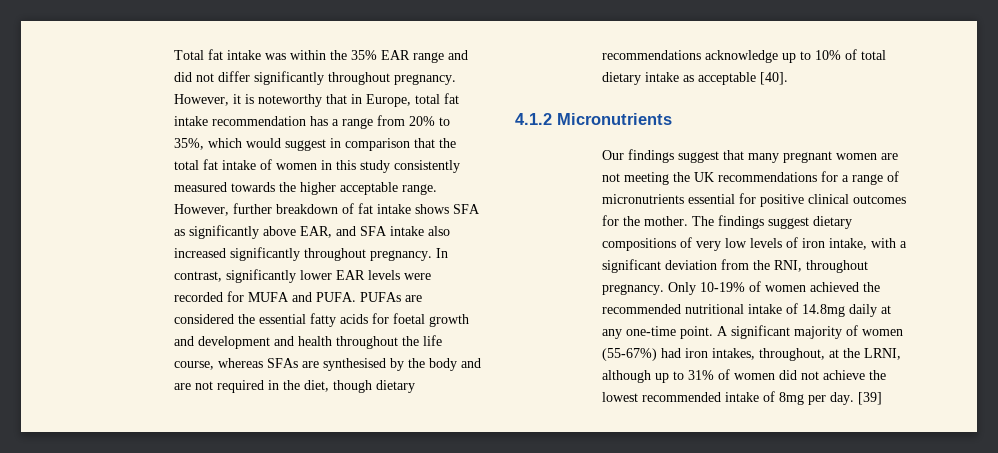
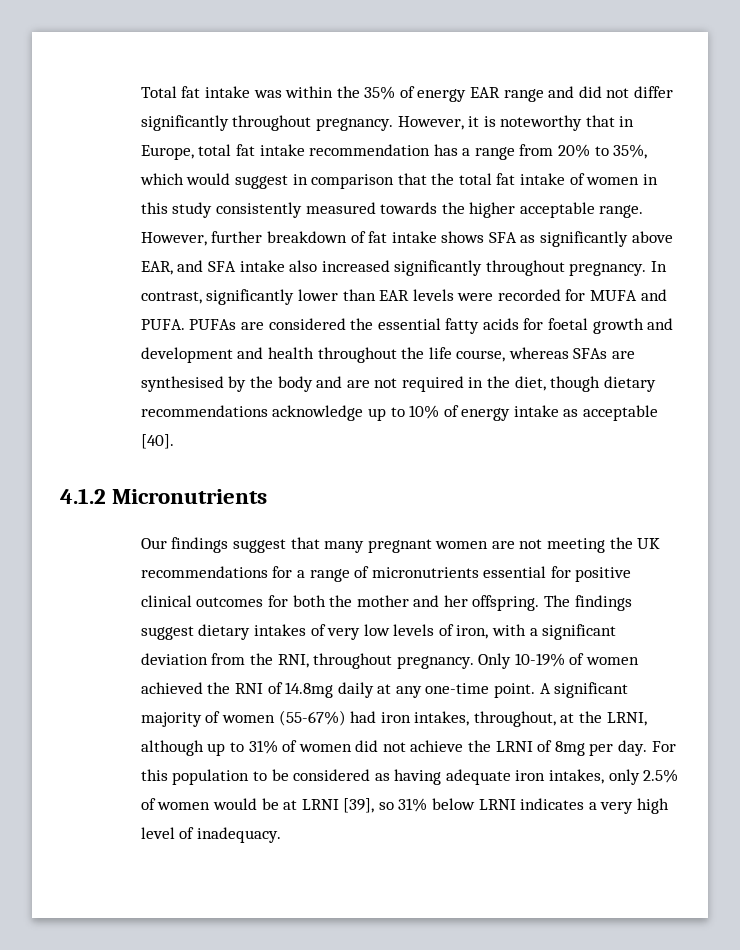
- Total fat intake was within the 35% EAR range and did not differ significantly throughout pregnancy.
+ Total fat intake was within the 35% of energy EAR range and did not differ significantly throughout pregnancy.
- In contrast, significantly lower EAR levels were recorded for MUFA and PUFA.
+ In contrast, significantly lower than EAR levels were recorded for MUFA and PUFA.
- PUFAs are considered the essential fatty acids for foetal growth and development and health throughout the life course, whereas SFAs are synthesised by the body and are not required in the diet, though dietary recommendations acknowledge up to 10% of total dietary intake as acceptable [40].
+ PUFAs are considered the essential fatty acids for foetal growth and development and health throughout the life course, whereas SFAs are synthesised by the body and are not required in the diet, though dietary recommendations acknowledge up to 10% of energy intake as acceptable [40].
- Our findings suggest that many pregnant women are not meeting the UK recommendations for a range of micronutrients essential for positive clinical outcomes for the mother.
+ Our findings suggest that many pregnant women are not meeting the UK recommendations for a range of micronutrients essential for positive clinical outcomes for both the mother and her offspring.
- The findings suggest dietary compositions of very low levels of iron intake, with a significant deviation from the RNI, throughout pregnancy.
+ The findings suggest dietary intakes of very low levels of iron, with a significant deviation from the RNI, throughout pregnancy.
- Only 10-19% of women achieved the recommended nutritional intake of 14.8mg daily at any one-time point.
+ Only 10-19% of women achieved the RNI of 14.8mg daily at any one-time point.
- A significant majority of women (55-67%) had iron intakes, throughout, at the LRNI, although up to 31% of women did not achieve the lowest recommended intake of 8mg per day.
+ A significant majority of women (55-67%) had iron intakes, throughout, at the LRNI, although up to 31% of women did not achieve the LRNI of 8mg per day.
- [39]
+ For this population to be considered as having adequate iron intakes, only 2.5% of women would be at LRNI [39], so 31% below LRNI indicates a very high level of inadequacy.

